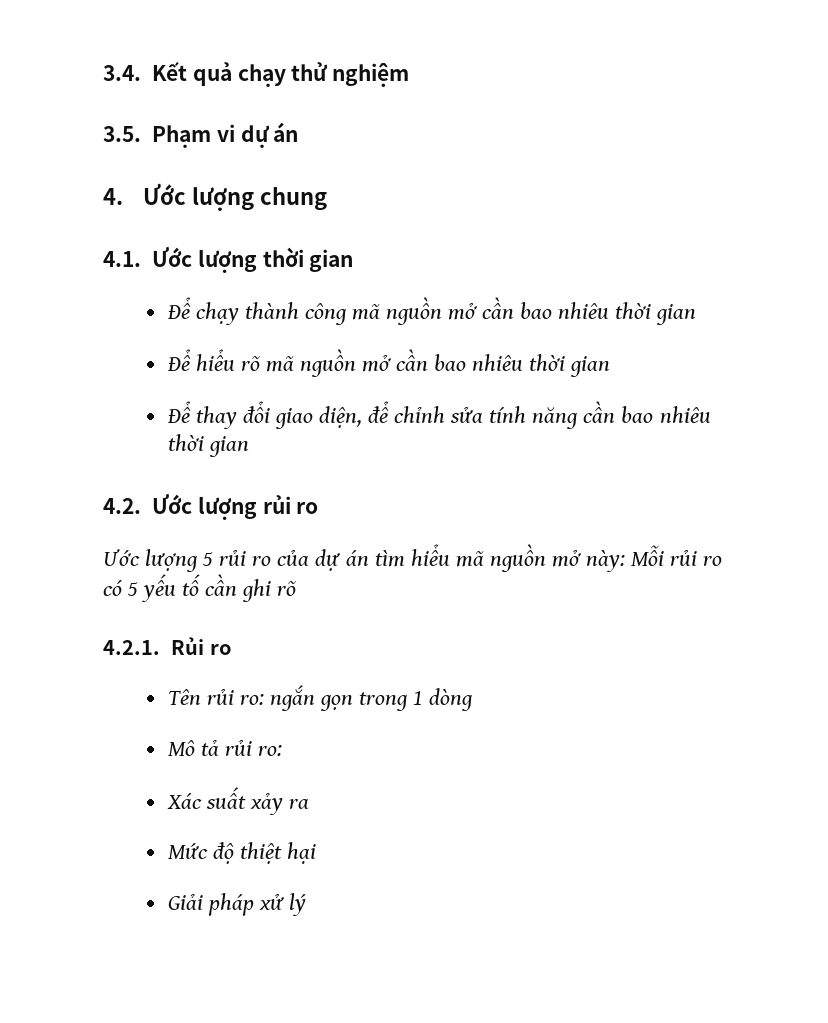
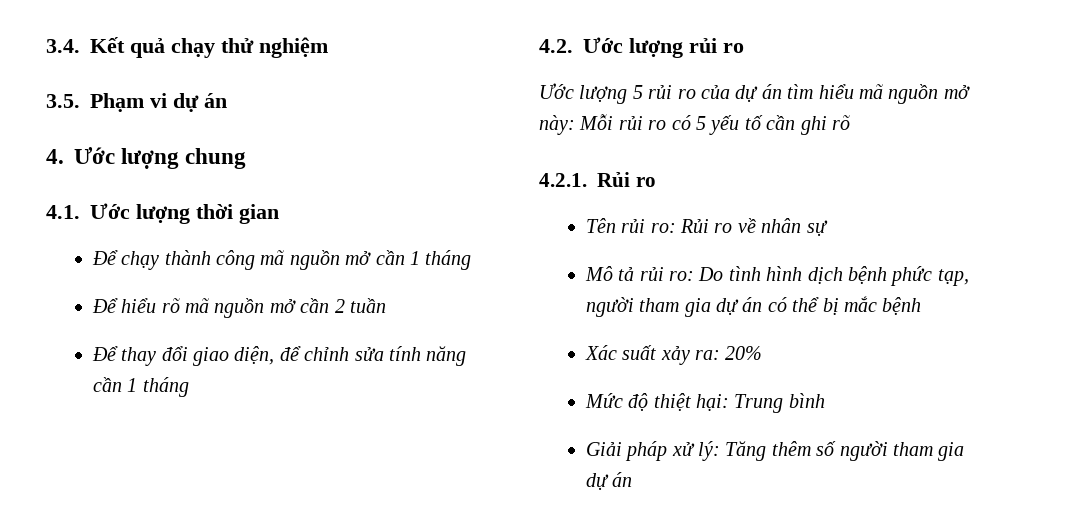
- Để chạy thành công mã nguồn mở cần bao nhiêu thời gian
+ Để chạy thành công mã nguồn mở cần 1 tháng
- Để hiểu rõ mã nguồn mở cần bao nhiêu thời gian
+ Để hiểu rõ mã nguồn mở cần 2 tuần
- Để thay đổi giao diện, để chỉnh sửa tính năng cần bao nhiêu thời gian
+ Để thay đổi giao diện, để chỉnh sửa tính năng cần 1 tháng
- Tên rủi ro: ngắn gọn trong 1 dòng
+ Tên rủi ro: Rủi ro về nhân sự
- Mô tả rủi ro:
+ Mô tả rủi ro: Do tình hình dịch bệnh phức tạp, người tham gia dự án có thể bị mắc bệnh
- Xác suất xảy ra
+ Xác suất xảy ra: 20%
- Mức độ thiệt hại
+ Mức độ thiệt hại: Trung bình
- Giải pháp xử lý
+ Giải pháp xử lý: Tăng thêm số người tham gia dự án

